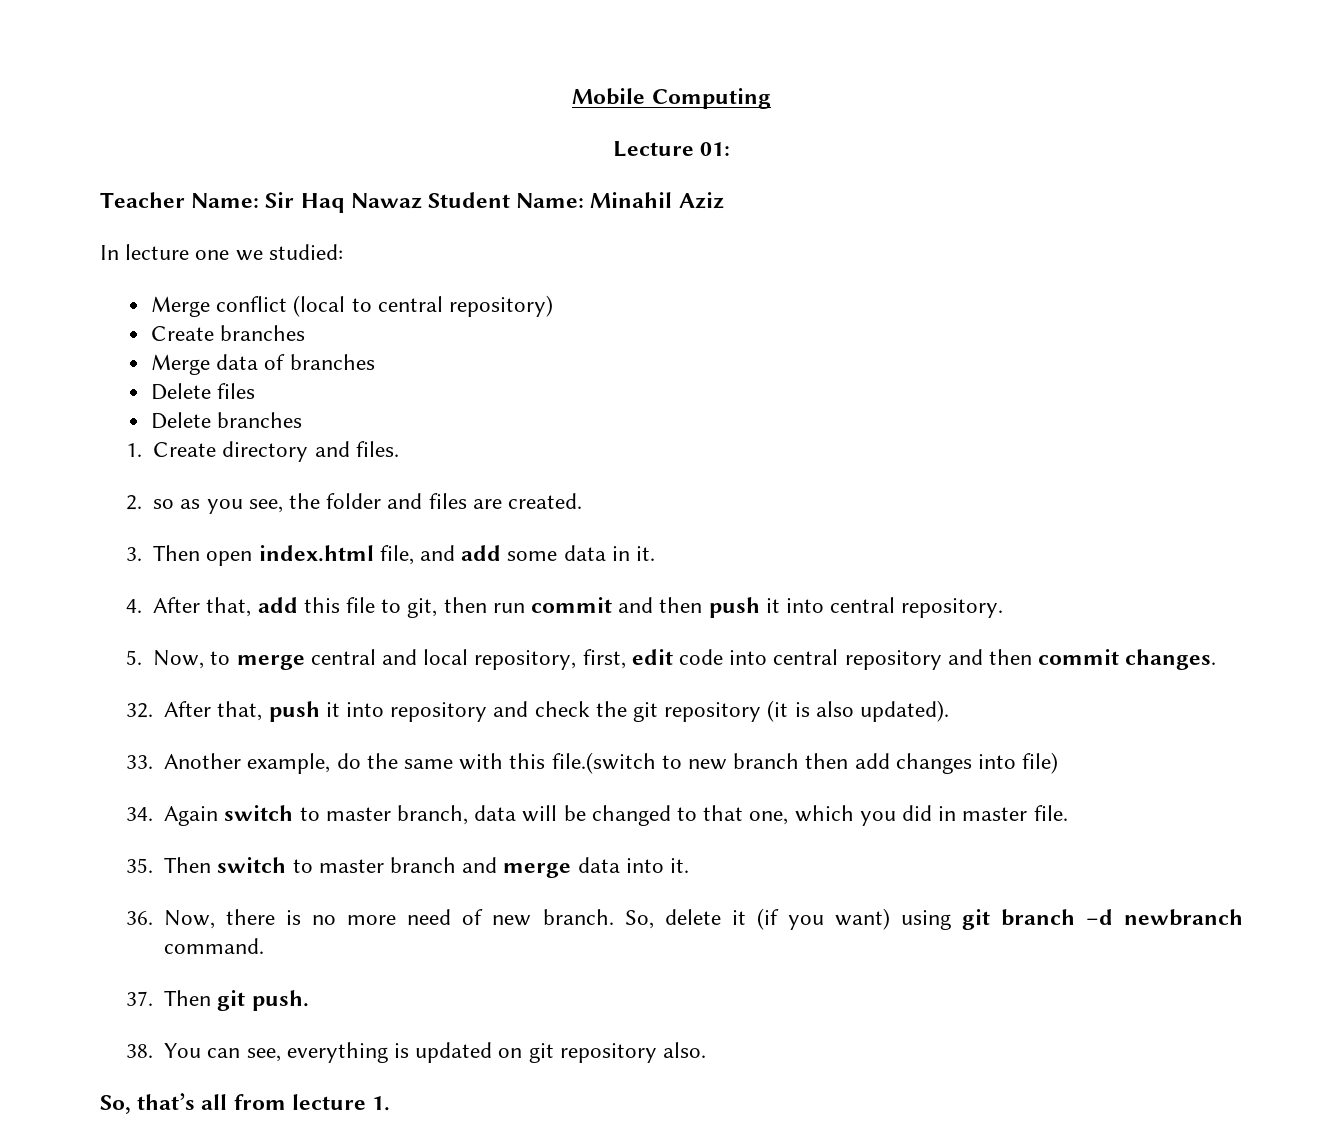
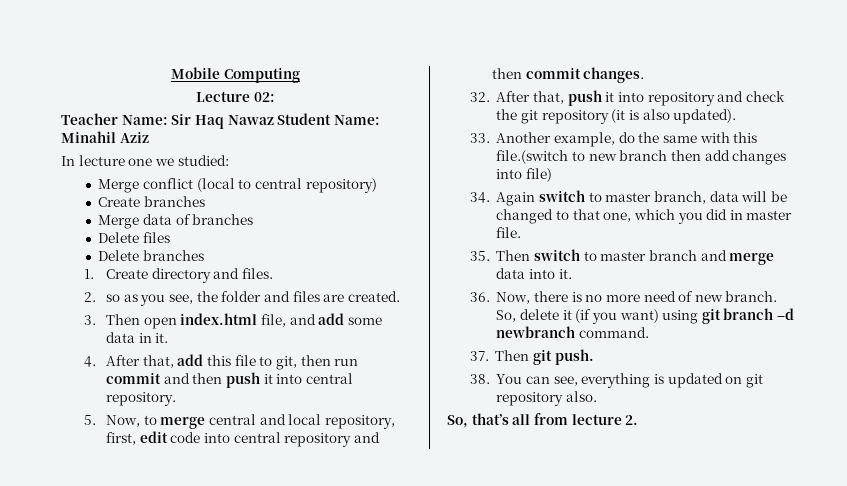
- Lecture 01:
+ Lecture 02:
- So, that’s all from lecture 1.
+ So, that’s all from lecture 2.

